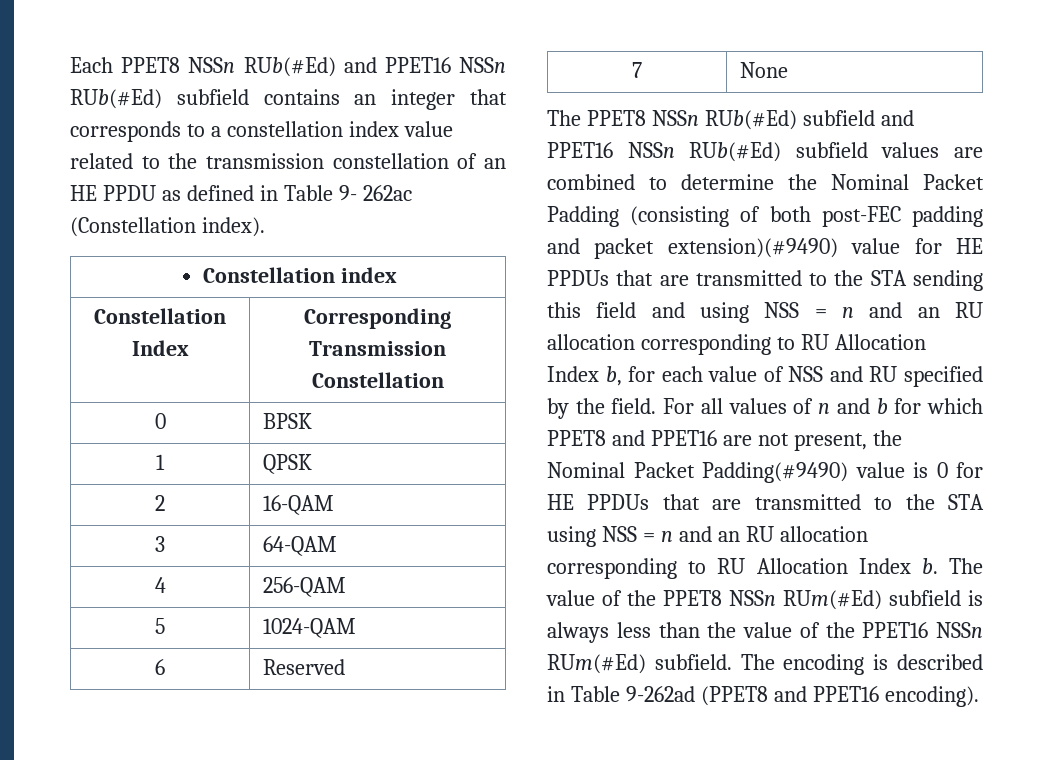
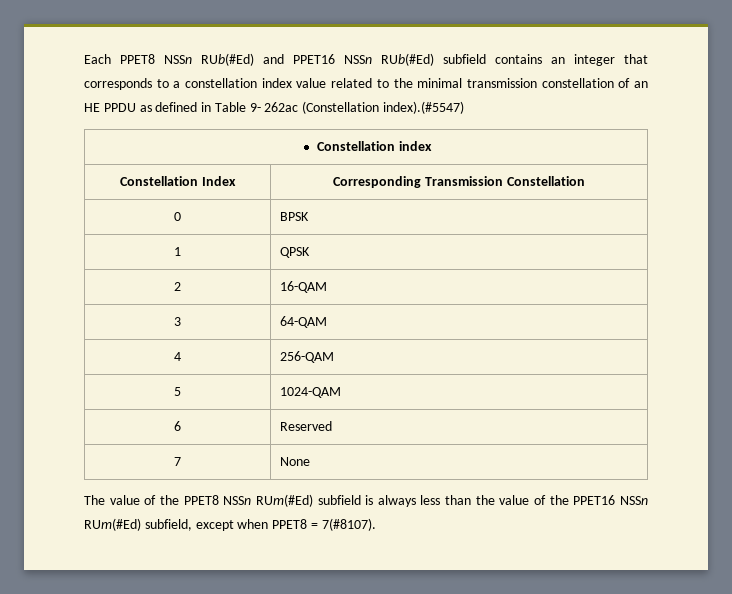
- Each PPET8 NSSn RUb(#Ed) and PPET16 NSSn RUb(#Ed) subfield contains an integer that corresponds to a constellation index value related to the transmission constellation of an HE PPDU as defined in Table 9- 262ac (Constellation index).
+ Each PPET8 NSSn RUb(#Ed) and PPET16 NSSn RUb(#Ed) subfield contains an integer that corresponds to a constellation index value related to the minimal transmission constellation of an HE PPDU as defined in Table 9- 262ac (Constellation index).(#5547)
- The PPET8 NSSn RUb(#Ed) subfield and PPET16 NSSn RUb(#Ed) subfield values are combined to determine the Nominal Packet Padding (consisting of both post-FEC padding and packet extension)(#9490) value for HE PPDUs that are transmitted to the STA sending this field and using NSS = n and an RU allocation corresponding to RU Allocation Index b, for each value of NSS and RU specified by the field. For all values of n and b for which PPET8 and PPET16 are not present, the Nominal Packet Padding(#9490) value is 0 for HE PPDUs that are transmitted to the STA using NSS = n and an RU allocation corresponding to RU Allocation Index b. The value of the PPET8 NSSn RUm(#Ed) subfield is always less than the value of the PPET16 NSSn RUm(#Ed) subfield. The encoding is described in Table 9-262ad (PPET8 and PPET16 encoding).
+ The value of the PPET8 NSSn RUm(#Ed) subfield is always less than the value of the PPET16 NSSn RUm(#Ed) subfield, except when PPET8 = 7(#8107).

